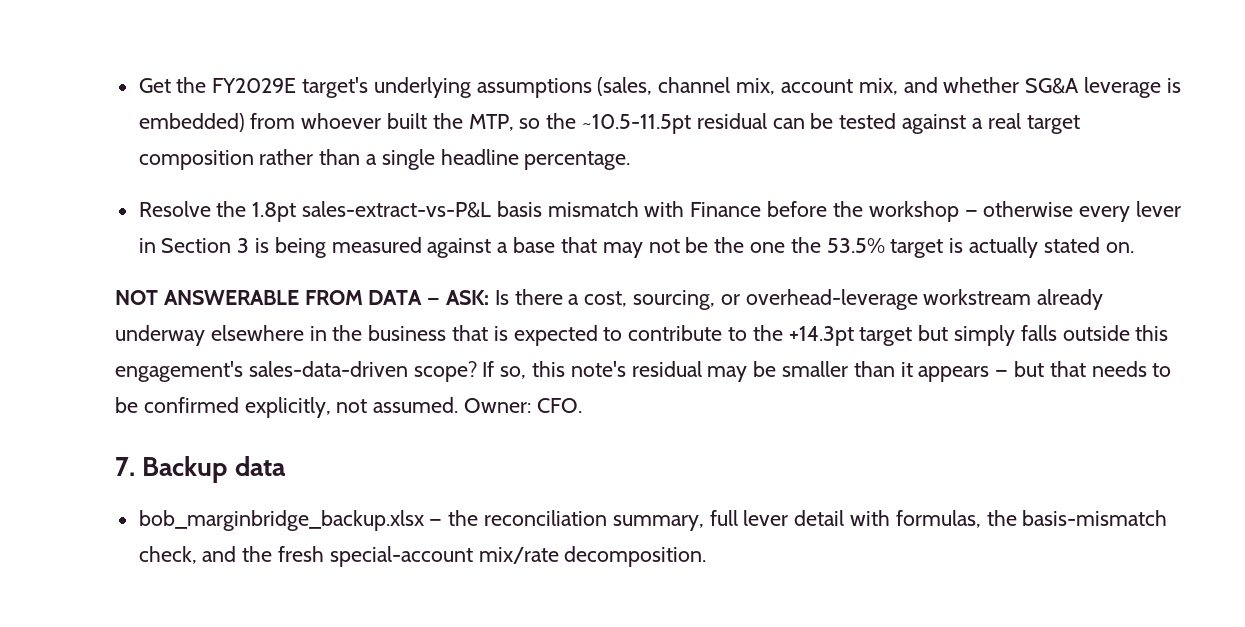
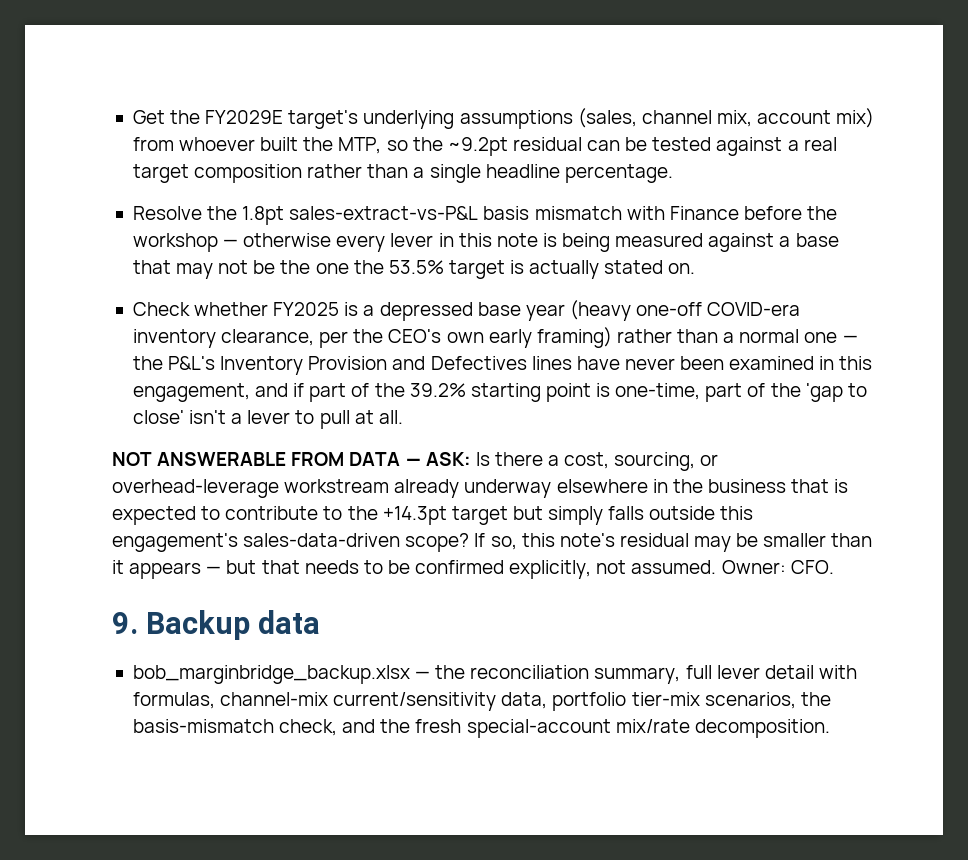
- Get the FY2029E target's underlying assumptions (sales, channel mix, account mix, and whether SG&A leverage is embedded) from whoever built the MTP, so the ~10.5-11.5pt residual can be tested against a real target composition rather than a single headline percentage.
+ Get the FY2029E target's underlying assumptions (sales, channel mix, account mix) from whoever built the MTP, so the ~9.2pt residual can be tested against a real target composition rather than a single headline percentage.
- Resolve the 1.8pt sales-extract-vs-P&L basis mismatch with Finance before the workshop — otherwise every lever in Section 3 is being measured against a base that may not be the one the 53.5% target is actually stated on.
+ Resolve the 1.8pt sales-extract-vs-P&L basis mismatch with Finance before the workshop — otherwise every lever in this note is being measured against a base that may not be the one the 53.5% target is actually stated on.
+ Check whether FY2025 is a depressed base year (heavy one-off COVID-era inventory clearance, per the CEO's own early framing) rather than a normal one — the P&L's Inventory Provision and Defectives lines have never been examined in this engagement, and if part of the 39.2% starting point is one-time, part of the 'gap to close' isn't a lever to pull at all.
- 7. Backup data
+ 9. Backup data
- bob_marginbridge_backup.xlsx — the reconciliation summary, full lever detail with formulas, the basis-mismatch check, and the fresh special-account mix/rate decomposition.
+ bob_marginbridge_backup.xlsx — the reconciliation summary, full lever detail with formulas, channel-mix current/sensitivity data, portfolio tier-mix scenarios, the basis-mismatch check, and the fresh special-account mix/rate decomposition.

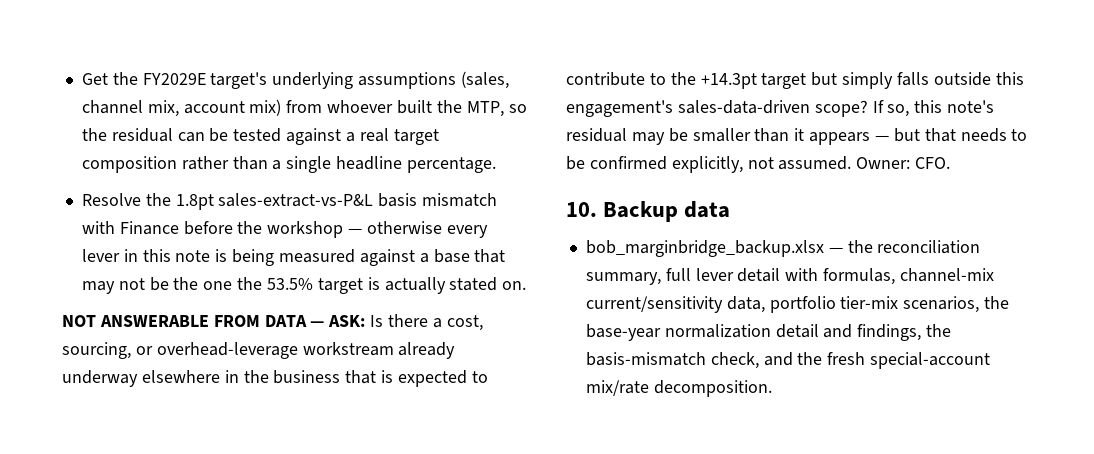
- Get the FY2029E target's underlying assumptions (sales, channel mix, account mix) from whoever built the MTP, so the ~9.2pt residual can be tested against a real target composition rather than a single headline percentage.
+ Get the FY2029E target's underlying assumptions (sales, channel mix, account mix) from whoever built the MTP, so the residual can be tested against a real target composition rather than a single headline percentage.
- Check whether FY2025 is a depressed base year (heavy one-off COVID-era inventory clearance, per the CEO's own early framing) rather than a normal one — the P&L's Inventory Provision and Defectives lines have never been examined in this engagement, and if part of the 39.2% starting point is one-time, part of the 'gap to close' isn't a lever to pull at all.
- 9. Backup data
+ 10. Backup data
- bob_marginbridge_backup.xlsx — the reconciliation summary, full lever detail with formulas, channel-mix current/sensitivity data, portfolio tier-mix scenarios, the basis-mismatch check, and the fresh special-account mix/rate decomposition.
+ bob_marginbridge_backup.xlsx — the reconciliation summary, full lever detail with formulas, channel-mix current/sensitivity data, portfolio tier-mix scenarios, the base-year normalization detail and findings, the basis-mismatch check, and the fresh special-account mix/rate decomposition.

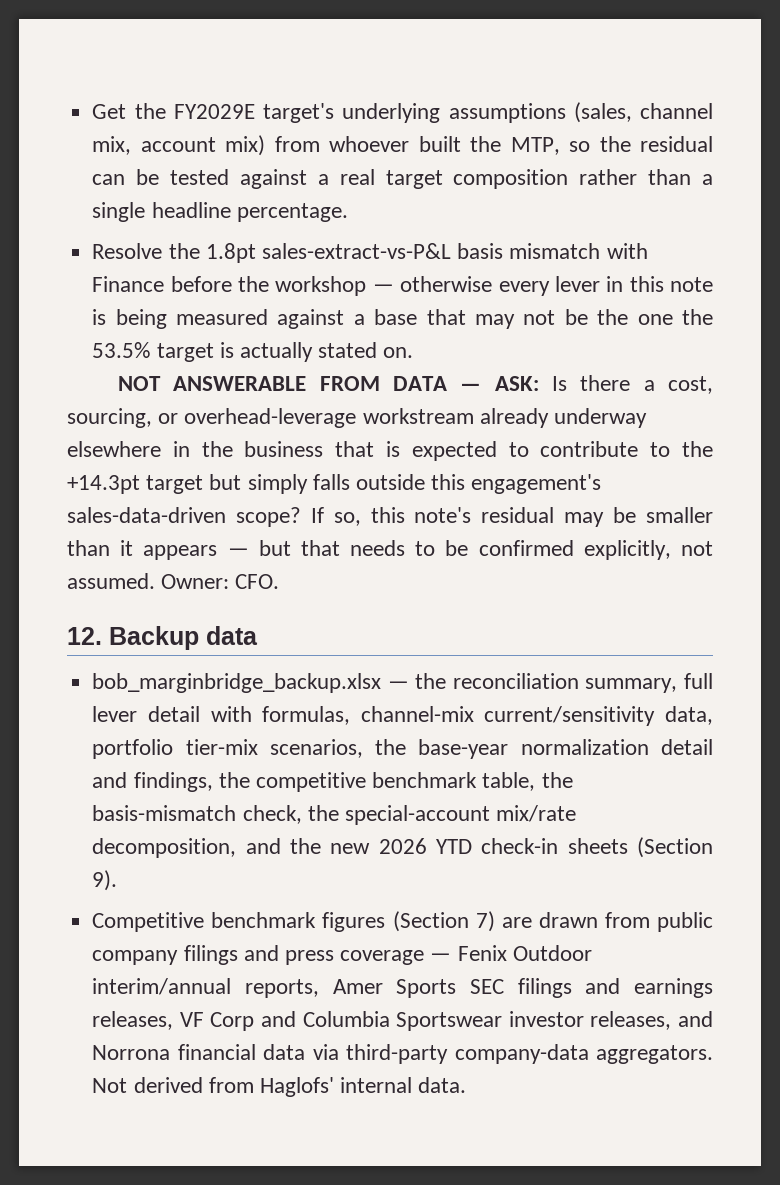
- 10. Backup data
+ 12. Backup data
- bob_marginbridge_backup.xlsx — the reconciliation summary, full lever detail with formulas, channel-mix current/sensitivity data, portfolio tier-mix scenarios, the base-year normalization detail and findings, the basis-mismatch check, and the fresh special-account mix/rate decomposition.
+ bob_marginbridge_backup.xlsx — the reconciliation summary, full lever detail with formulas, channel-mix current/sensitivity data, portfolio tier-mix scenarios, the base-year normalization detail and findings, the competitive benchmark table, the basis-mismatch check, the special-account mix/rate decomposition, and the new 2026 YTD check-in sheets (Section 9).
+ Competitive benchmark figures (Section 7) are drawn from public company filings and press coverage — Fenix Outdoor interim/annual reports, Amer Sports SEC filings and earnings releases, VF Corp and Columbia Sportswear investor releases, and Norrona financial data via third-party company-data aggregators. Not derived from Haglofs' internal data.

